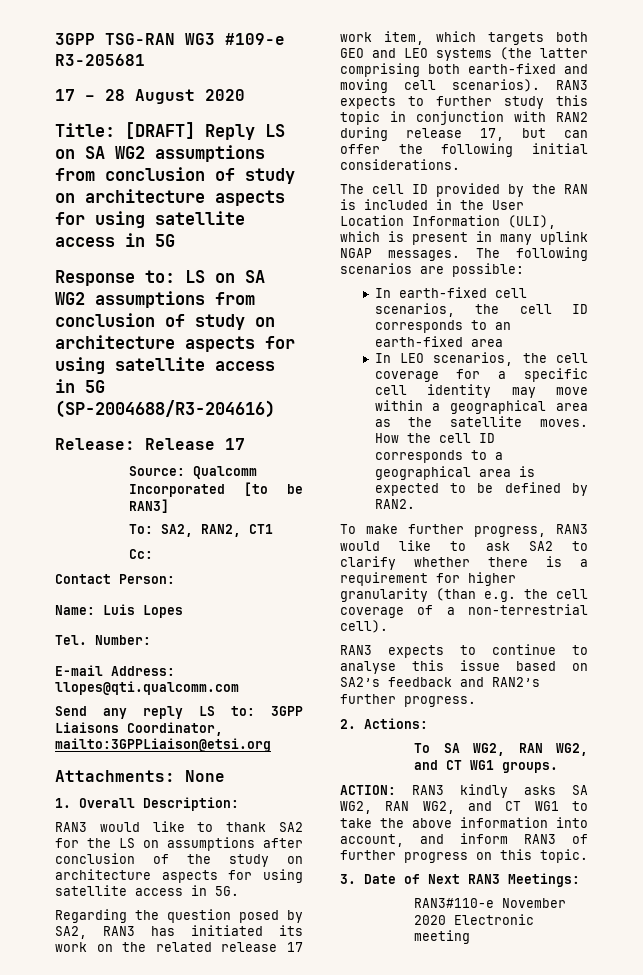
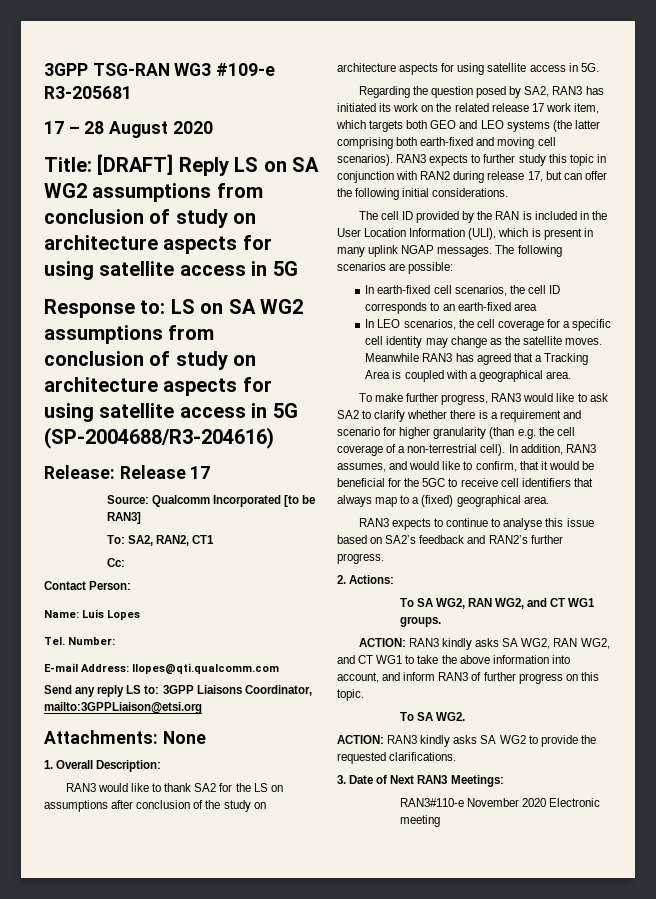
- In LEO scenarios, the cell coverage for a specific cell identity may move within a geographical area as the satellite moves. How the cell ID corresponds to a geographical area is expected to be defined by RAN2.
+ In LEO scenarios, the cell coverage for a specific cell identity may change as the satellite moves. Meanwhile RAN3 has agreed that a Tracking Area is coupled with a geographical area.
- To make further progress, RAN3 would like to ask SA2 to clarify whether there is a requirement for higher granularity (than e.g. the cell coverage of a non-terrestrial cell).
+ To make further progress, RAN3 would like to ask SA2 to clarify whether there is a requirement and scenario for higher granularity (than e.g. the cell coverage of a non-terrestrial cell). In addition, RAN3 assumes, and would like to confirm, that it would be beneficial for the 5GC to receive cell identifiers that always map to a (fixed) geographical area.
+ To SA WG2.
+ ACTION: RAN3 kindly asks SA WG2 to provide the requested clarifications.

